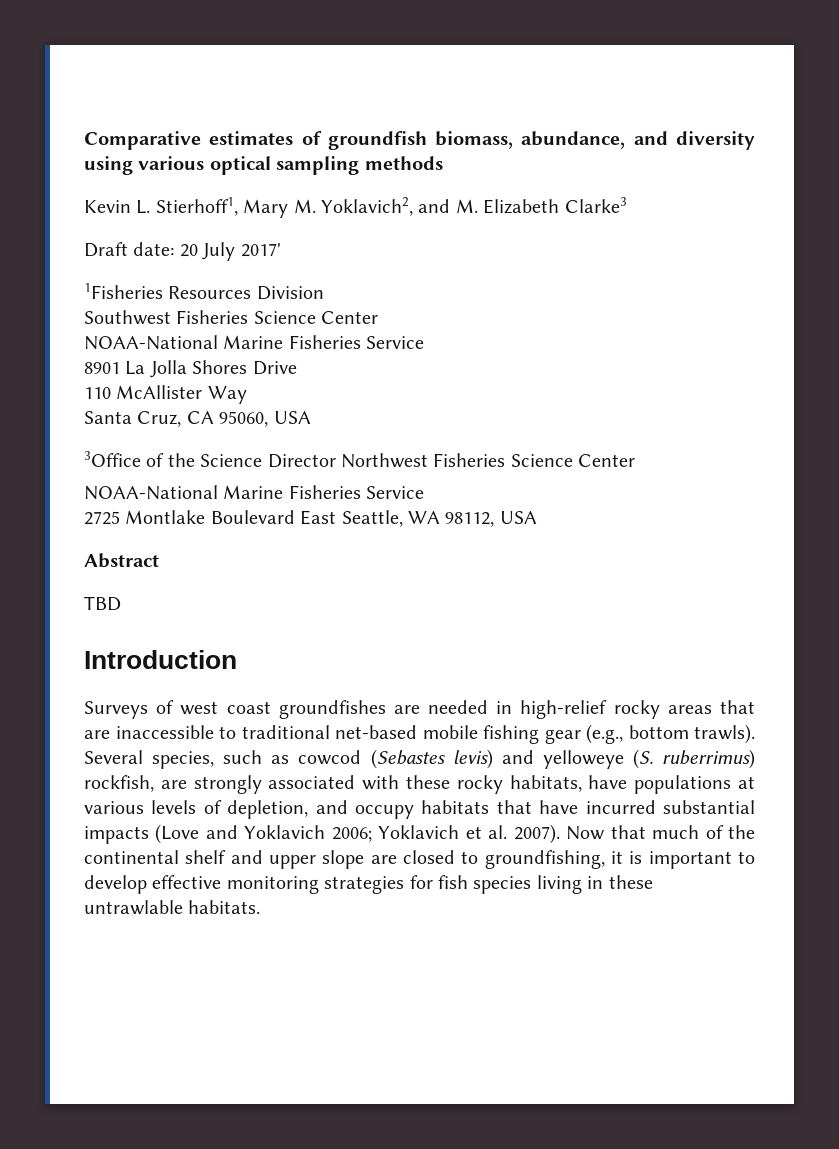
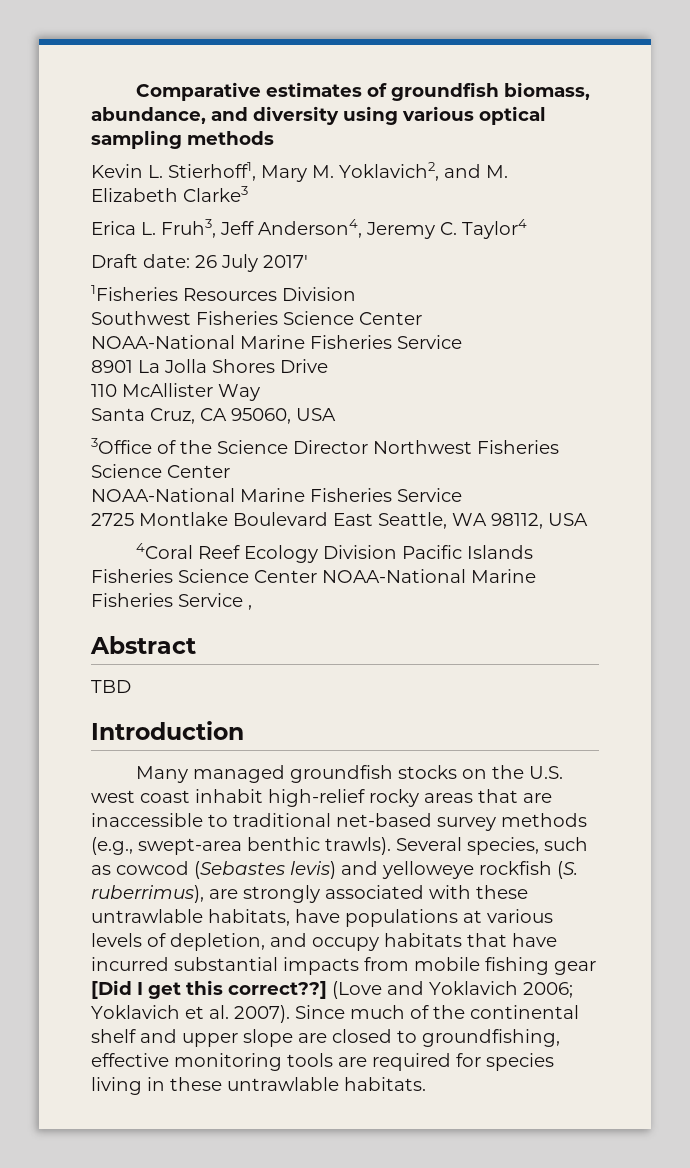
+ Erica L. Fruh3, Jeff Anderson4, Jeremy C. Taylor4
- Draft date: 20 July 2017'
+ Draft date: 26 July 2017'
+ 4Coral Reef Ecology Division Pacific Islands Fisheries Science Center NOAA-National Marine Fisheries Service ,
  Abstract
  TBD
  Introduction
- Surveys of west coast groundfishes are needed in high-relief rocky areas that are inaccessible to traditional net-based mobile fishing gear (e.g., bottom trawls).
+ Many managed groundfish stocks on the U.S. west coast inhabit high-relief rocky areas that are inaccessible to traditional net-based survey methods (e.g., swept-area benthic trawls).
- Several species, such as cowcod (Sebastes levis) and yelloweye (S. ruberrimus) rockfish, are strongly associated with these rocky habitats, have populations at various levels of depletion, and occupy habitats that have incurred substantial impacts (Love and Yoklavich 2006; Yoklavich et al. 2007).
+ Several species, such as cowcod (Sebastes levis) and yelloweye rockfish (S. ruberrimus), are strongly associated with these untrawlable habitats, have populations at various levels of depletion, and occupy habitats that have incurred substantial impacts from mobile fishing gear [Did I get this correct??] (Love and Yoklavich 2006; Yoklavich et al. 2007).
- Now that much of the continental shelf and upper slope are closed to groundfishing, it is important to develop effective monitoring strategies for fish species living in these untrawlable habitats.
+ Since much of the continental shelf and upper slope are closed to groundfishing, effective monitoring tools are required for species living in these untrawlable habitats.

